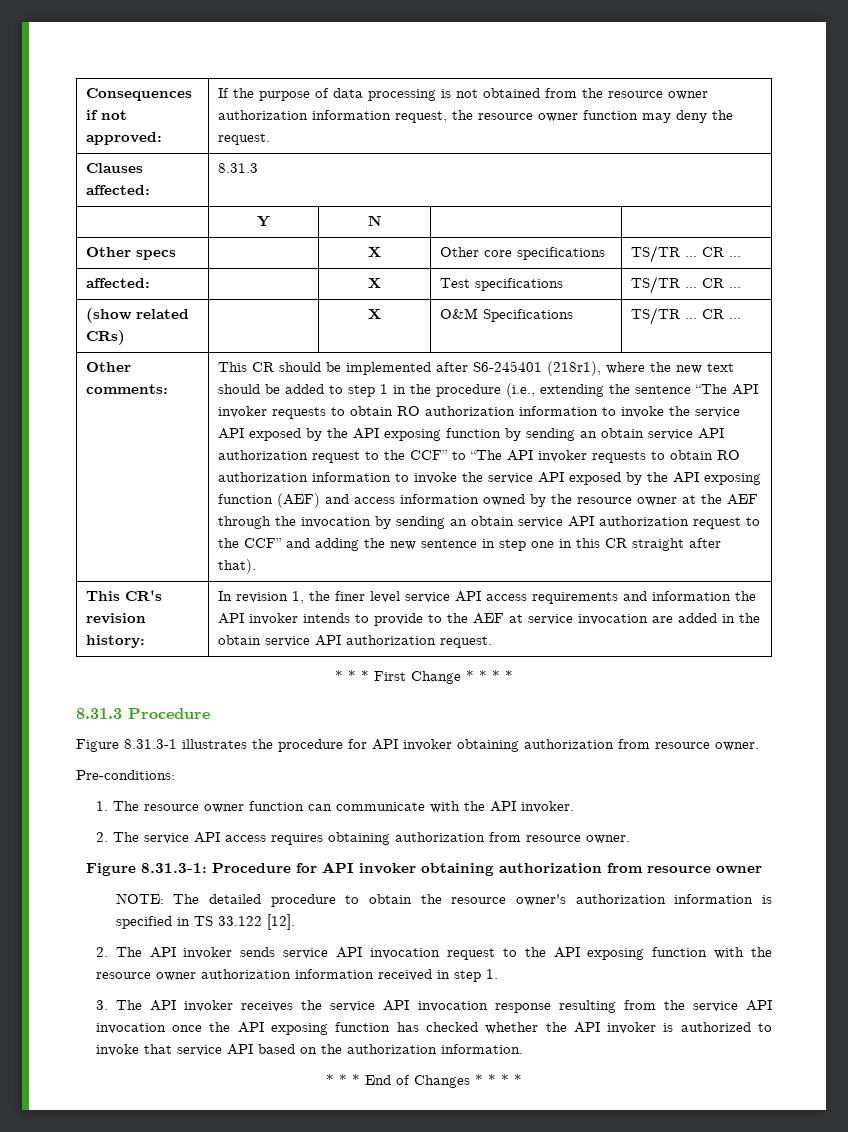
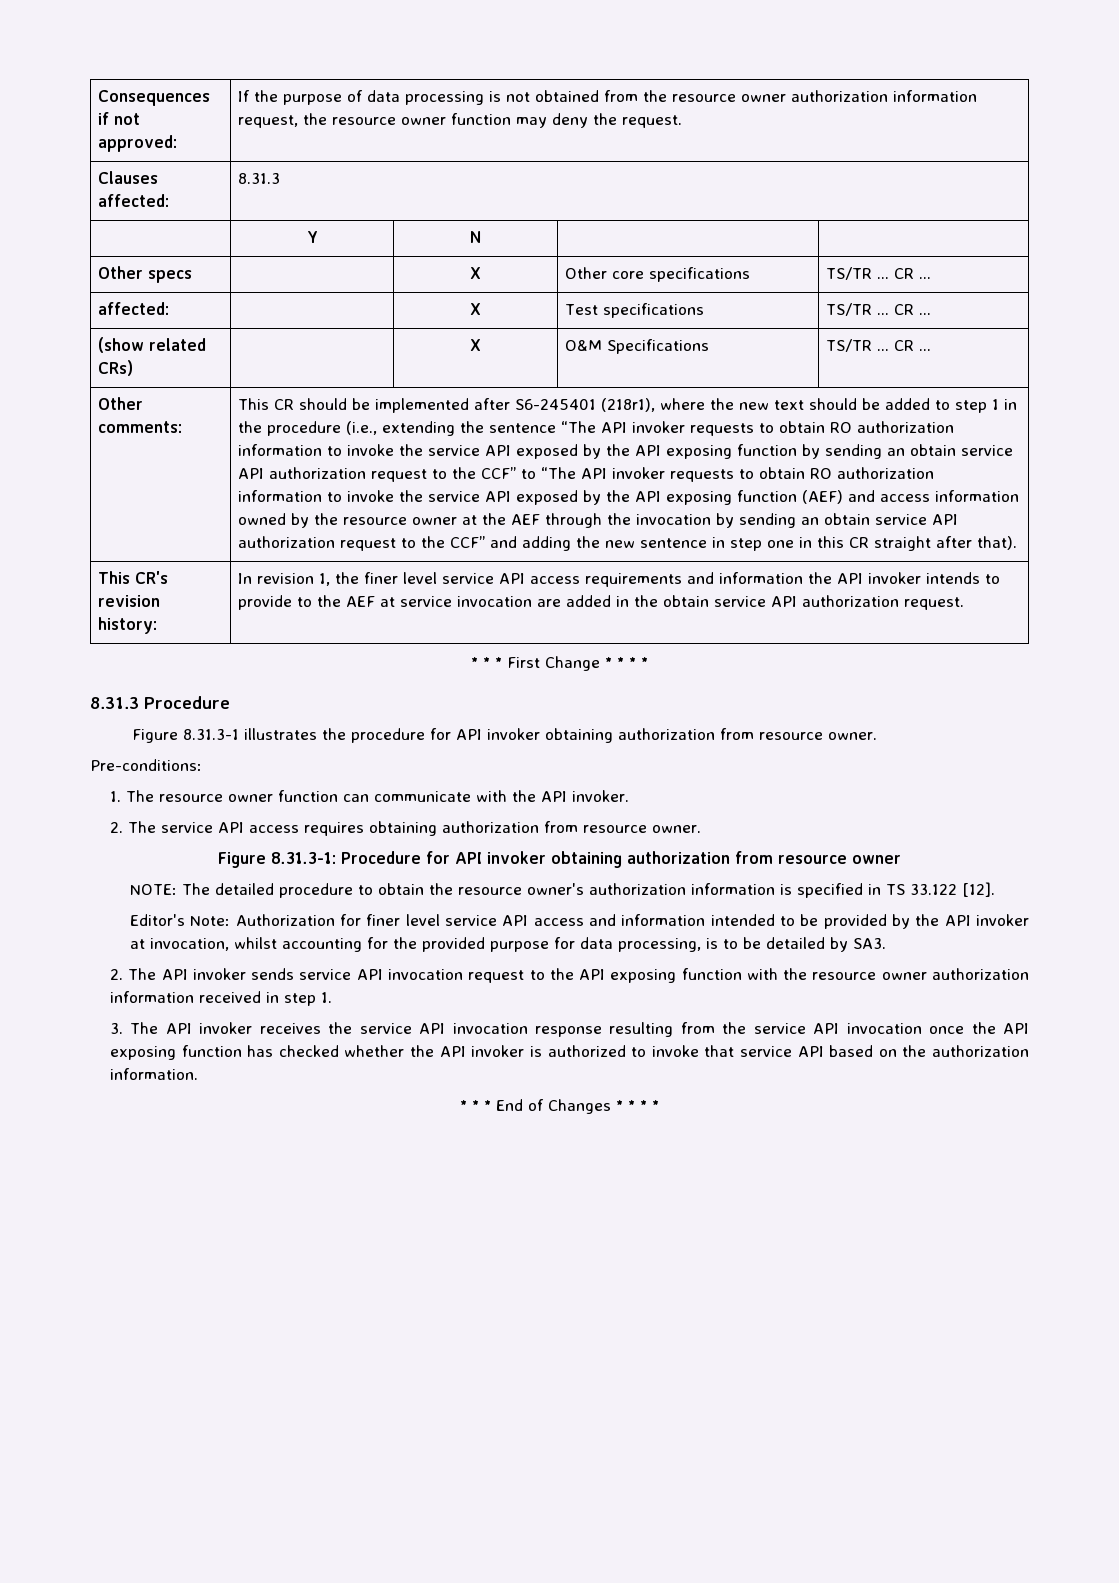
+ Editor's Note: Authorization for finer level service API access and information intended to be provided by the API invoker at invocation, whilst accounting for the provided purpose for data processing, is to be detailed by SA3.

